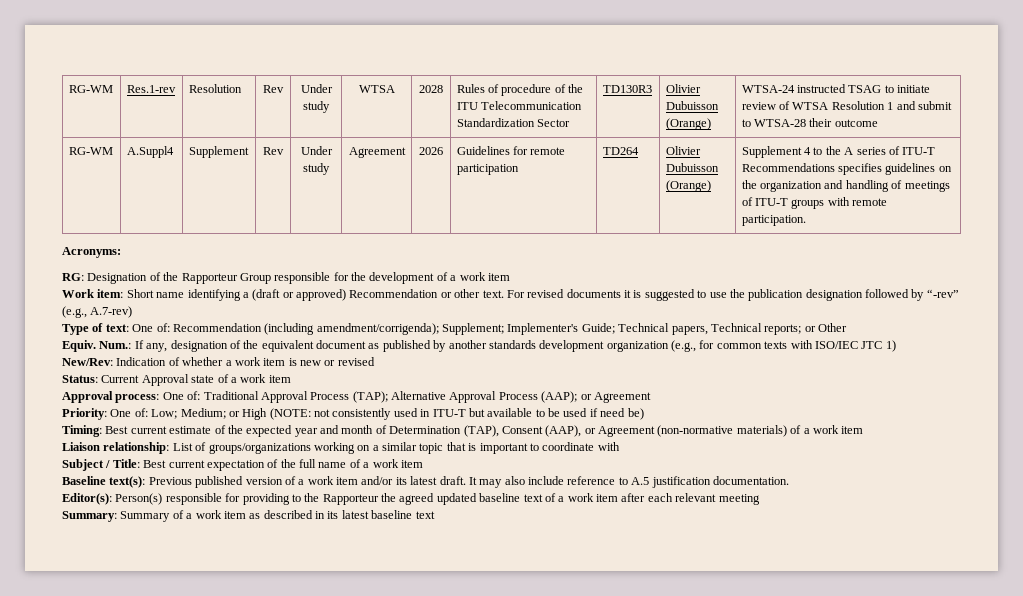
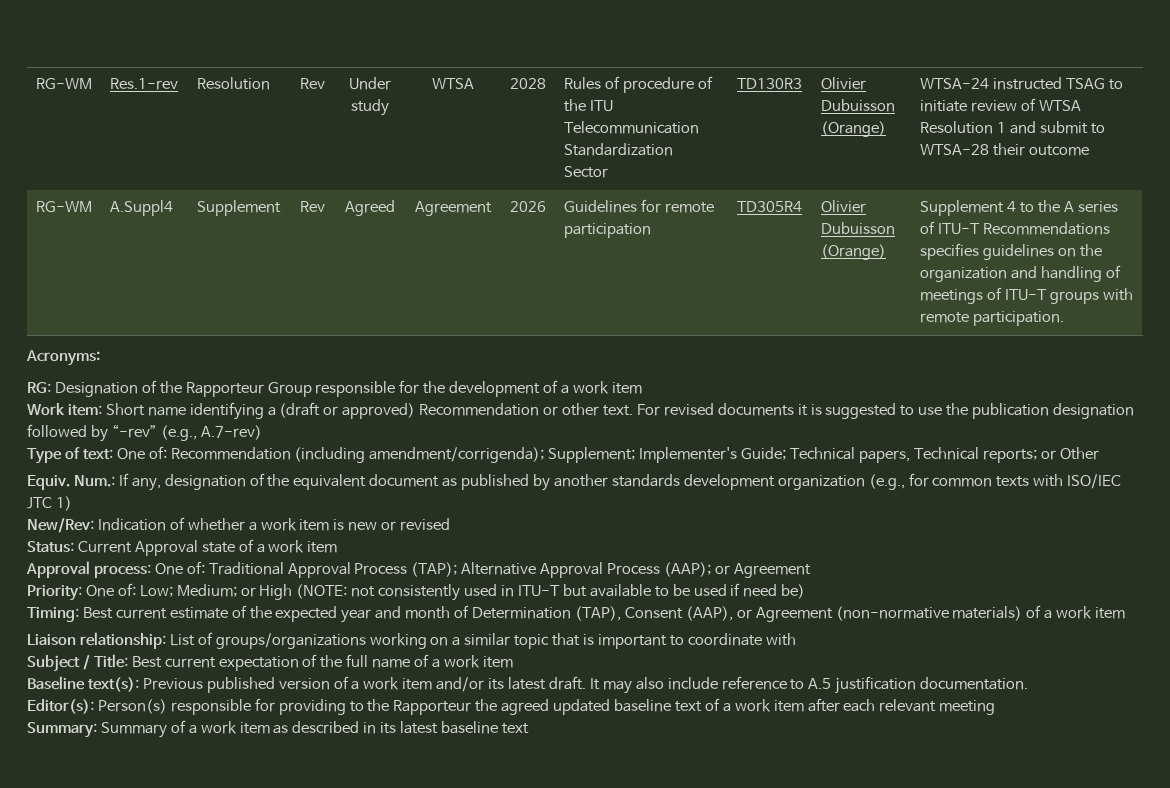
- RG-WM | A.Suppl4 | Supplement | Rev | Under study | Agreement | 2026 | Guidelines for remote participation | TD264 | Olivier Dubuisson (Orange) | Supplement 4 to the A series of ITU-T Recommendations specifies guidelines on the organization and handling of meetings of ITU-T groups with remote participation.
+ RG-WM | A.Suppl4 | Supplement | Rev | Agreed | Agreement | 2026 | Guidelines for remote participation | TD305R4 | Olivier Dubuisson (Orange) | Supplement 4 to the A series of ITU-T Recommendations specifies guidelines on the organization and handling of meetings of ITU-T groups with remote participation.

